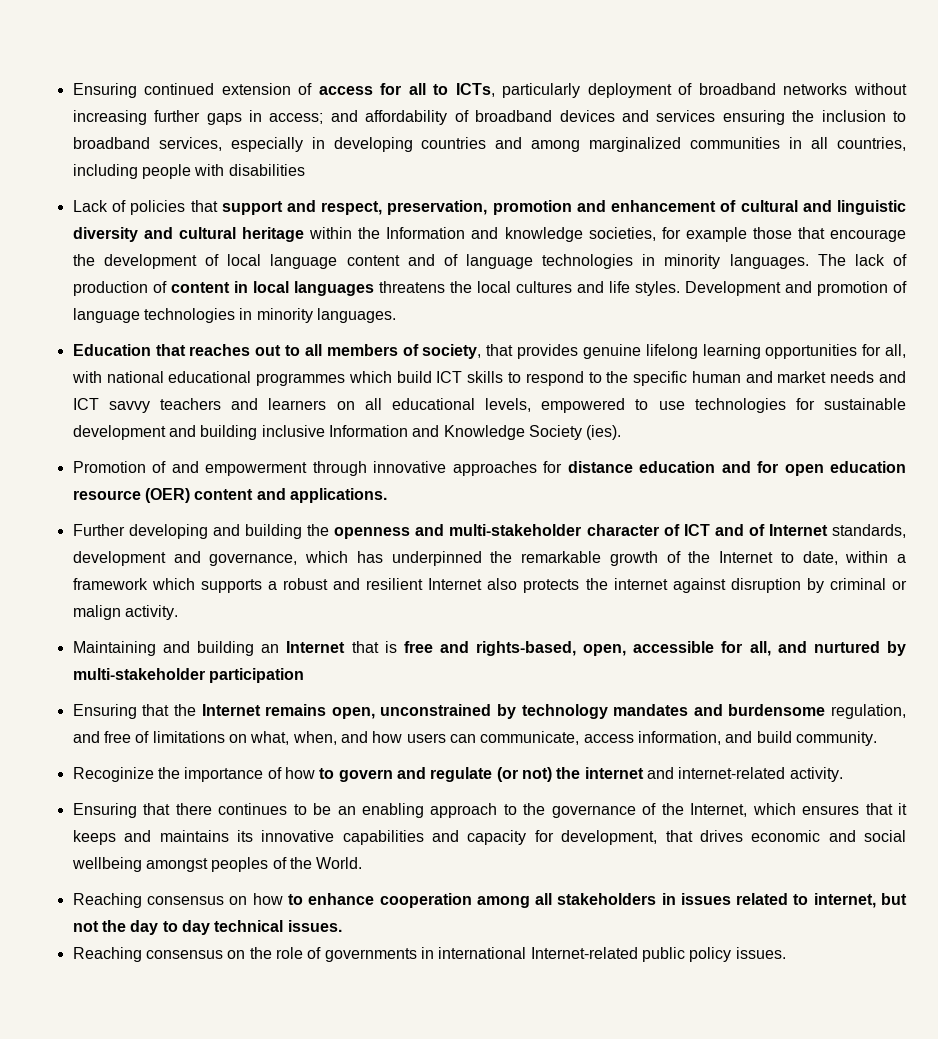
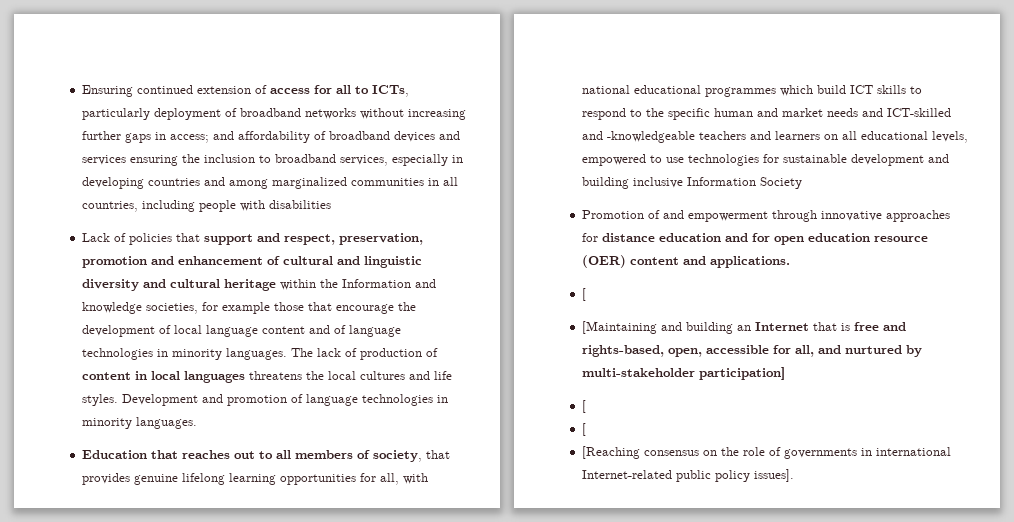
- Education that reaches out to all members of society, that provides genuine lifelong learning opportunities for all, with national educational programmes which build ICT skills to respond to the specific human and market needs and ICT savvy teachers and learners on all educational levels, empowered to use technologies for sustainable development and building inclusive Information and Knowledge Society (ies).
+ Education that reaches out to all members of society, that provides genuine lifelong learning opportunities for all, with national educational programmes which build ICT skills to respond to the specific human and market needs and ICT-skilled and -knowledgeable teachers and learners on all educational levels, empowered to use technologies for sustainable development and building inclusive Information Society
  Promotion of and empowerment through innovative approaches for distance education and for open education resource (OER) content and applications.
- Further developing and building the openness and multi-stakeholder character of ICT and of Internet standards, development and governance, which has underpinned the remarkable growth of the Internet to date, within a framework which supports a robust and resilient Internet also protects the internet against disruption by criminal or malign activity.
- Maintaining and building an Internet that is free and rights-based, open, accessible for all, and nurtured by multi-stakeholder participation
- Ensuring that the Internet remains open, unconstrained by technology mandates and burdensome regulation, and free of limitations on what, when, and how users can communicate, access information, and build community.
- Recoginize the importance of how to govern and regulate (or not) the internet and internet-related activity.
- Ensuring that there continues to be an enabling approach to the governance of the Internet, which ensures that it keeps and maintains its innovative capabilities and capacity for development, that drives economic and social wellbeing amongst peoples of the World.
- Reaching consensus on how to enhance cooperation among all stakeholders in issues related to internet, but not the day to day technical issues.
- Reaching consensus on the role of governments in international Internet-related public policy issues.
+ [
+ [Maintaining and building an Internet that is free and rights-based, open, accessible for all, and nurtured by multi-stakeholder participation]
+ [
+ [
+ [Reaching consensus on the role of governments in international Internet-related public policy issues].

